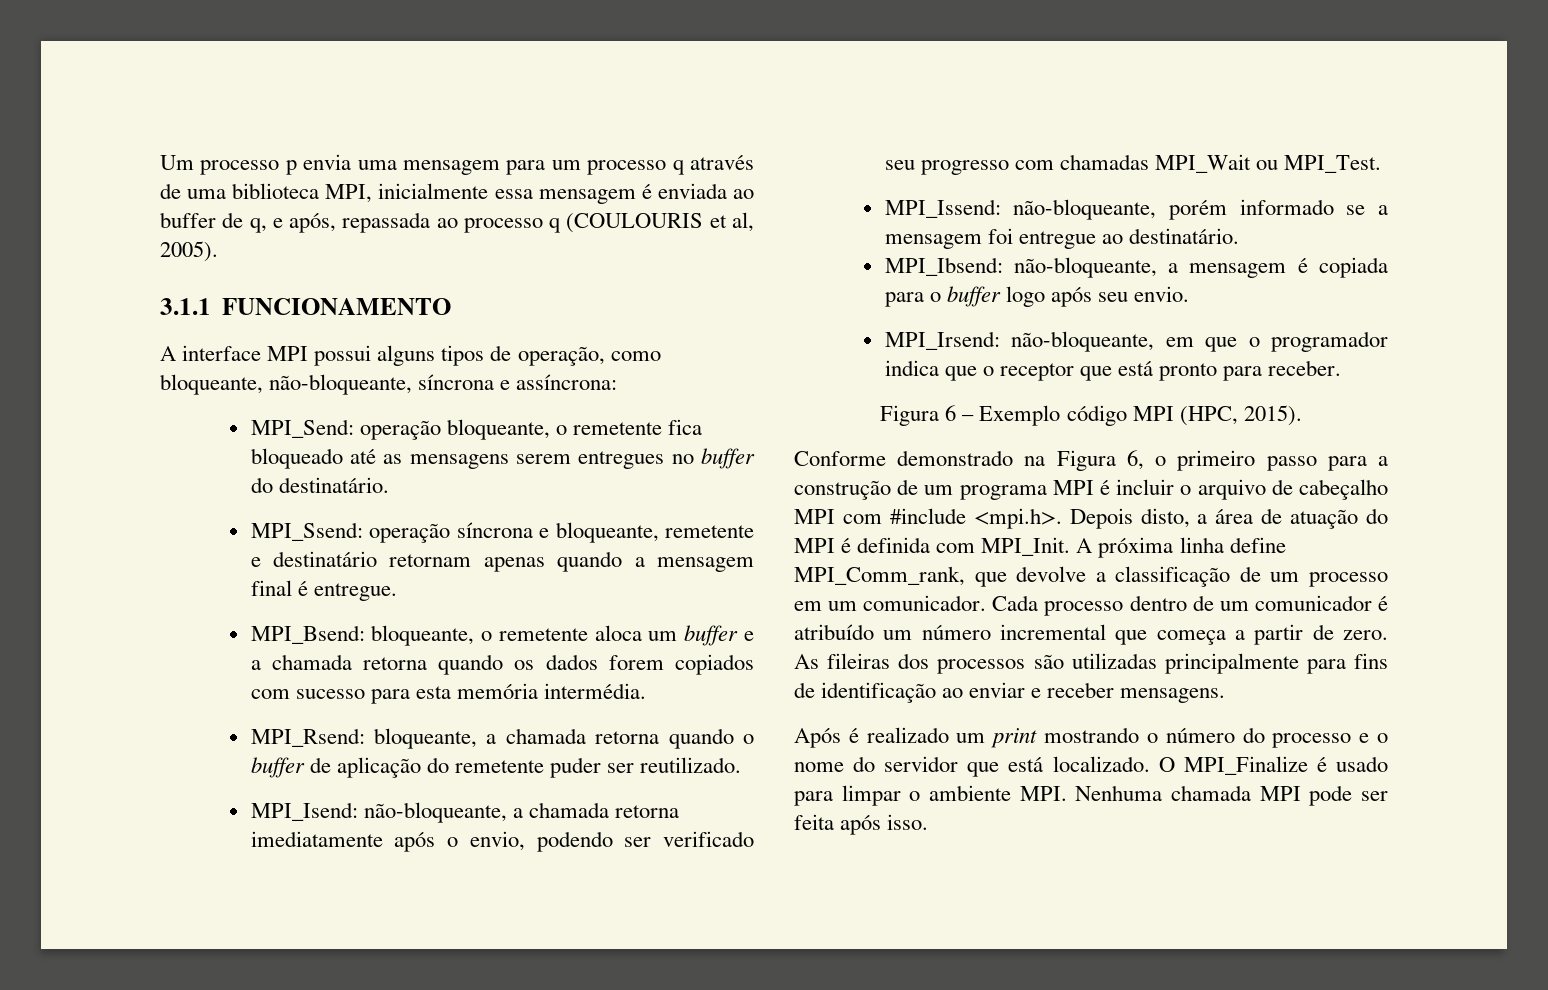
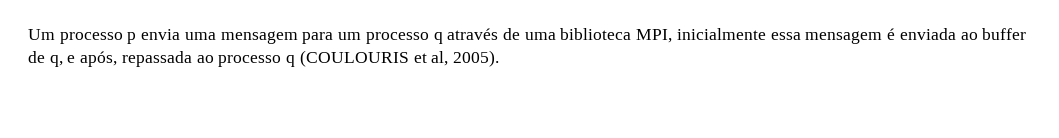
- 3.1.1 FUNCIONAMENTO
- A interface MPI possui alguns tipos de operação, como bloqueante, não-bloqueante, síncrona e assíncrona:
- MPI_Send: operação bloqueante, o remetente fica bloqueado até as mensagens serem entregues no buffer do destinatário.
- MPI_Ssend: operação síncrona e bloqueante, remetente e destinatário retornam apenas quando a mensagem final é entregue.
- MPI_Bsend: bloqueante, o remetente aloca um buffer e a chamada retorna quando os dados forem copiados com sucesso para esta memória intermédia.
- MPI_Rsend: bloqueante, a chamada retorna quando o buffer de aplicação do remetente puder ser reutilizado.
- MPI_Isend: não-bloqueante, a chamada retorna imediatamente após o envio, podendo ser verificado seu progresso com chamadas MPI_Wait ou MPI_Test.
- MPI_Issend: não-bloqueante, porém informado se a mensagem foi entregue ao destinatário.
- MPI_Ibsend: não-bloqueante, a mensagem é copiada para o buffer logo após seu envio.
- MPI_Irsend: não-bloqueante, em que o programador indica que o receptor que está pronto para receber.
- Figura 6 – Exemplo código MPI (HPC, 2015).
- Conforme demonstrado na Figura 6, o primeiro passo para a construção de um programa MPI é incluir o arquivo de cabeçalho MPI com #include <mpi.h>. Depois disto, a área de atuação do MPI é definida com MPI_Init. A próxima linha define MPI_Comm_rank, que devolve a classificação de um processo em um comunicador. Cada processo dentro de um comunicador é atribuído um número incremental que começa a partir de zero. As fileiras dos processos são utilizadas principalmente para fins de identificação ao enviar e receber mensagens.
- Após é realizado um print mostrando o número do processo e o nome do servidor que está localizado. O MPI_Finalize é usado para limpar o ambiente MPI. Nenhuma chamada MPI pode ser feita após isso.

